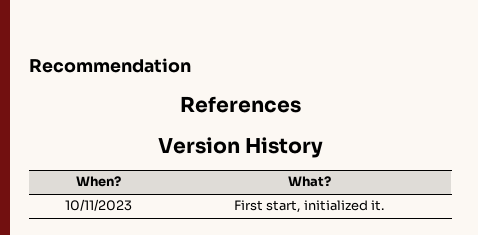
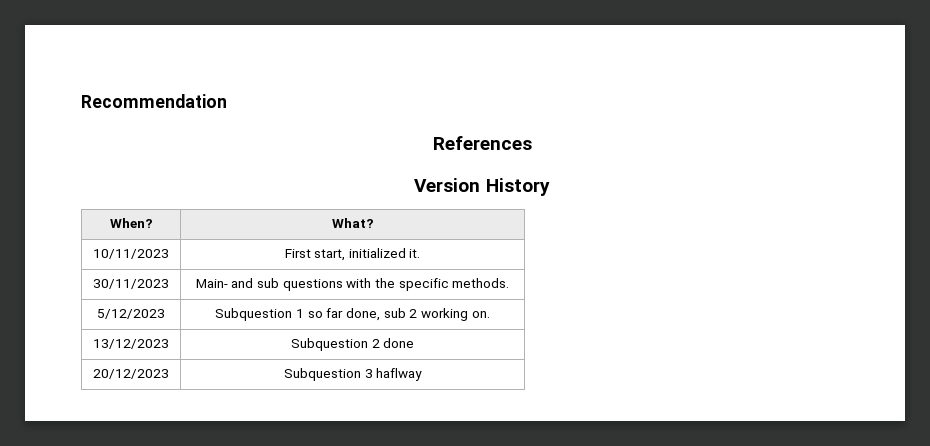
+ 30/11/2023 | Main- and sub questions with the specific methods.
+ 5/12/2023 | Subquestion 1 so far done, sub 2 working on.
+ 13/12/2023 | Subquestion 2 done
+ 20/12/2023 | Subquestion 3 haflway

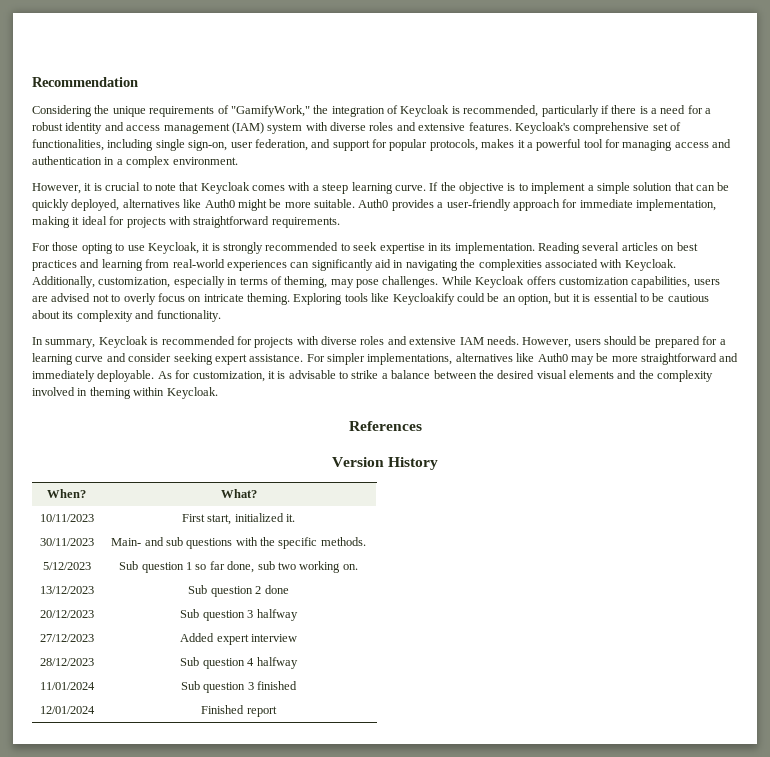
+ Considering the unique requirements of "GamifyWork," the integration of Keycloak is recommended, particularly if there is a need for a robust identity and access management (IAM) system with diverse roles and extensive features. Keycloak's comprehensive set of functionalities, including single sign-on, user federation, and support for popular protocols, makes it a powerful tool for managing access and authentication in a complex environment.
+ However, it is crucial to note that Keycloak comes with a steep learning curve. If the objective is to implement a simple solution that can be quickly deployed, alternatives like Auth0 might be more suitable. Auth0 provides a user-friendly approach for immediate implementation, making it ideal for projects with straightforward requirements.
+ For those opting to use Keycloak, it is strongly recommended to seek expertise in its implementation. Reading several articles on best practices and learning from real-world experiences can significantly aid in navigating the complexities associated with Keycloak. Additionally, customization, especially in terms of theming, may pose challenges. While Keycloak offers customization capabilities, users are advised not to overly focus on intricate theming. Exploring tools like Keycloakify could be an option, but it is essential to be cautious about its complexity and functionality.
+ In summary, Keycloak is recommended for projects with diverse roles and extensive IAM needs. However, users should be prepared for a learning curve and consider seeking expert assistance. For simpler implementations, alternatives like Auth0 may be more straightforward and immediately deployable. As for customization, it is advisable to strike a balance between the desired visual elements and the complexity involved in theming within Keycloak.
- 5/12/2023 | Subquestion 1 so far done, sub 2 working on.
+ 5/12/2023 | Sub question 1 so far done, sub two working on.
- 13/12/2023 | Subquestion 2 done
+ 13/12/2023 | Sub question 2 done
- 20/12/2023 | Subquestion 3 haflway
+ 20/12/2023 | Sub question 3 halfway
+ 27/12/2023 | Added expert interview
+ 28/12/2023 | Sub question 4 halfway
+ 11/01/2024 | Sub question 3 finished
+ 12/01/2024 | Finished report

